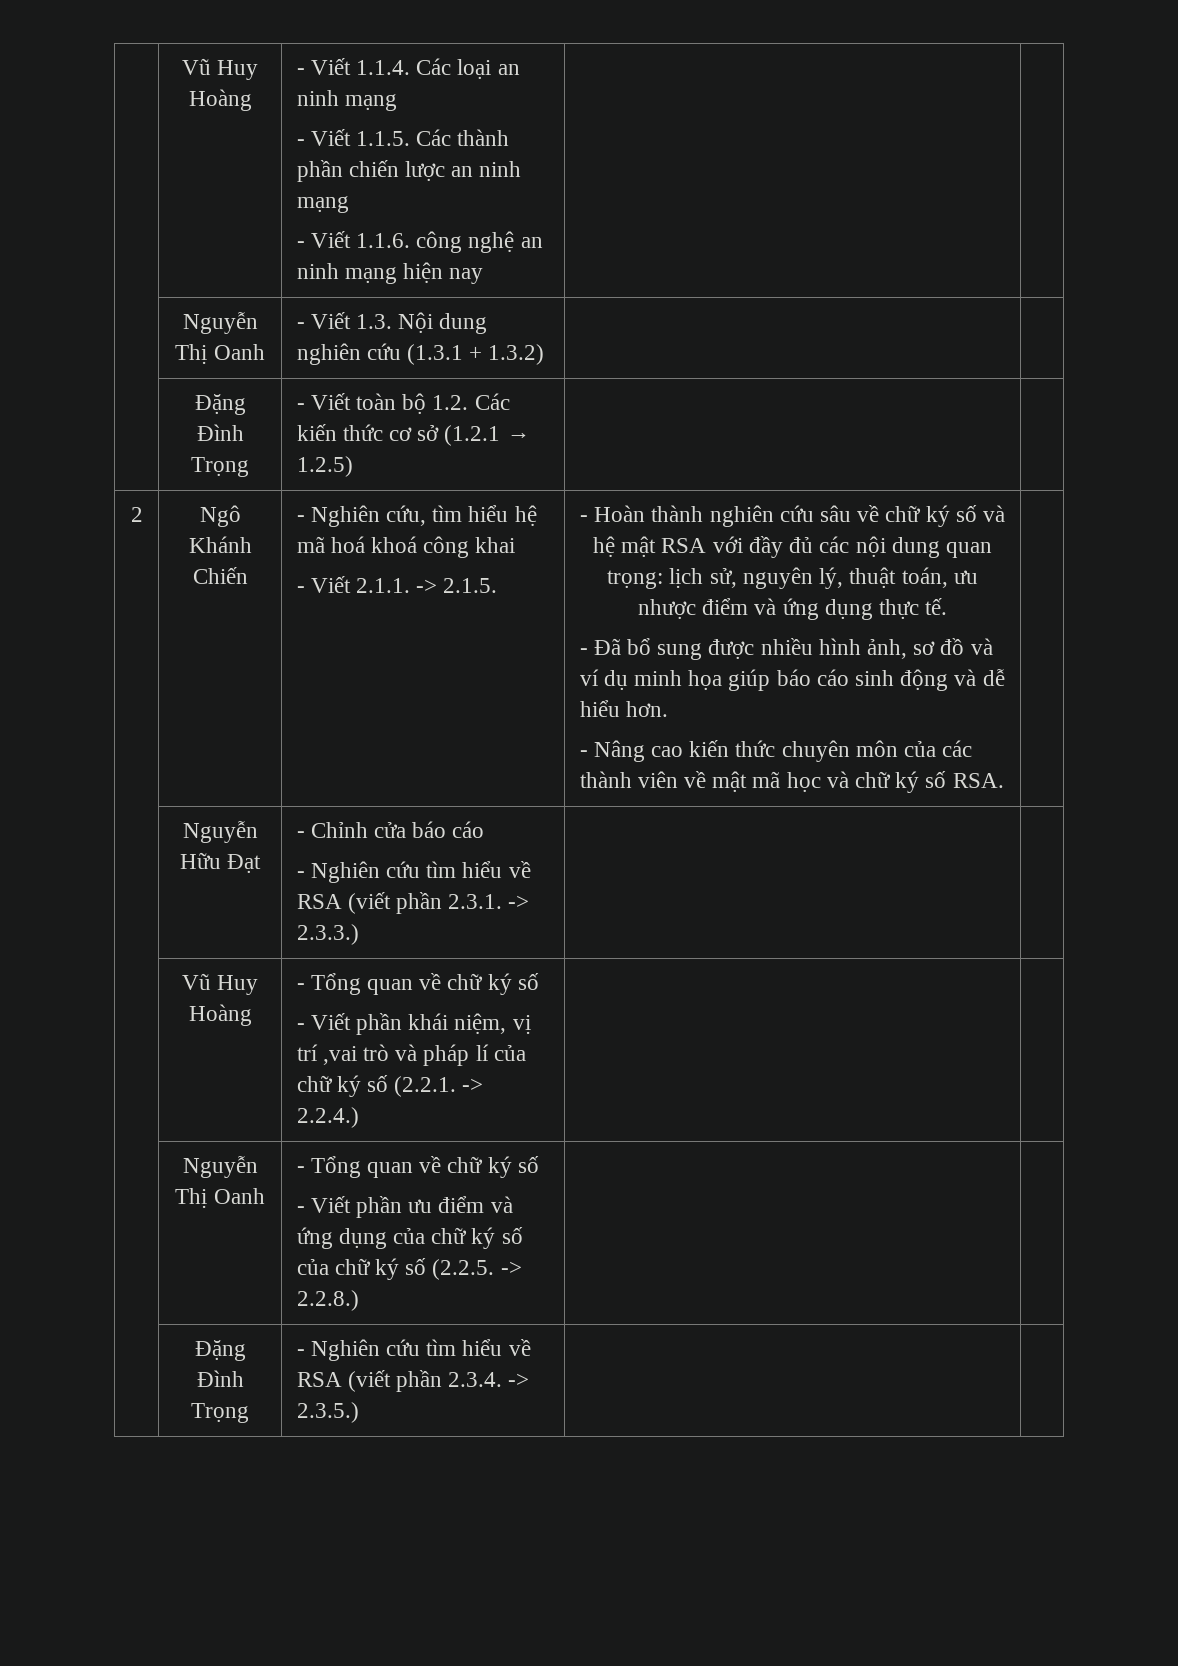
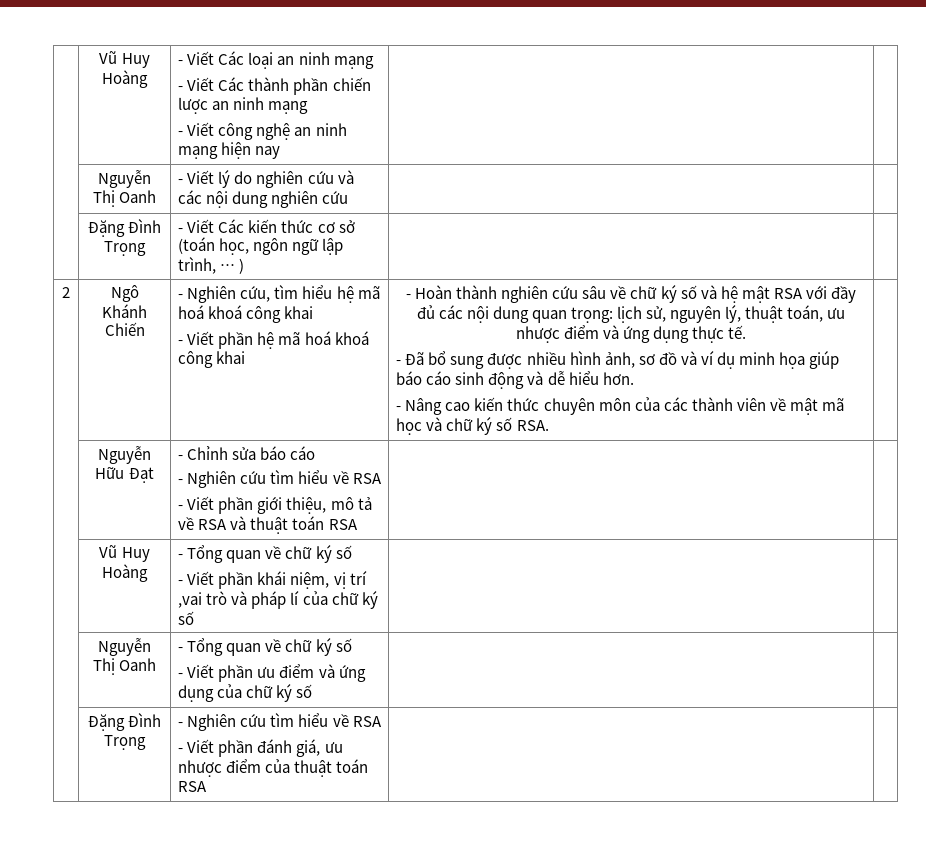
- | Vũ Huy Hoàng | - Viết 1.1.4. Các loại an ninh mạng
- - Viết 1.1.5. Các thành phần chiến lược an ninh mạng
- - Viết 1.1.6. công nghệ an ninh mạng hiện nay | |
+ | Vũ Huy Hoàng | - Viết Các loại an ninh mạng
+ - Viết Các thành phần chiến lược an ninh mạng
+ - Viết công nghệ an ninh mạng hiện nay | |
- | Nguyễn Thị Oanh | - Viết 1.3. Nội dung nghiên cứu (1.3.1 + 1.3.2) | |
+ | Nguyễn Thị Oanh | - Viết lý do nghiên cứu và các nội dung nghiên cứu | |
- | Đặng Đình Trọng | - Viết toàn bộ 1.2. Các kiến thức cơ sở (1.2.1 → 1.2.5) | |
+ | Đặng Đình Trọng | - Viết Các kiến thức cơ sở (toán học, ngôn ngữ lập trình, … ) | |
- - Viết 2.1.1. -> 2.1.5.
+ - Viết phần hệ mã hoá khoá công khai
- | Nguyễn Hữu Đạt | - Chỉnh cửa báo cáo
- - Nghiên cứu tìm hiểu về RSA (viết phần 2.3.1. -> 2.3.3.) | |
+ | Nguyễn Hữu Đạt | - Chỉnh sửa báo cáo
+ - Nghiên cứu tìm hiểu về RSA
+ - Viết phần giới thiệu, mô tả về RSA và thuật toán RSA | |
  | Vũ Huy Hoàng | - Tổng quan về chữ ký số
- - Viết phần khái niệm, vị trí ,vai trò và pháp lí của chữ ký số (2.2.1. -> 2.2.4.) | |
+ - Viết phần khái niệm, vị trí ,vai trò và pháp lí của chữ ký số | |
  | Nguyễn Thị Oanh | - Tổng quan về chữ ký số
- - Viết phần ưu điểm và ứng dụng của chữ ký số của chữ ký số (2.2.5. -> 2.2.8.) | |
+ - Viết phần ưu điểm và ứng dụng của chữ ký số | |
- | Đặng Đình Trọng | - Nghiên cứu tìm hiểu về RSA (viết phần 2.3.4. -> 2.3.5.) | |
+ | Đặng Đình Trọng | - Nghiên cứu tìm hiểu về RSA
+ - Viết phần đánh giá, ưu nhược điểm của thuật toán RSA | |

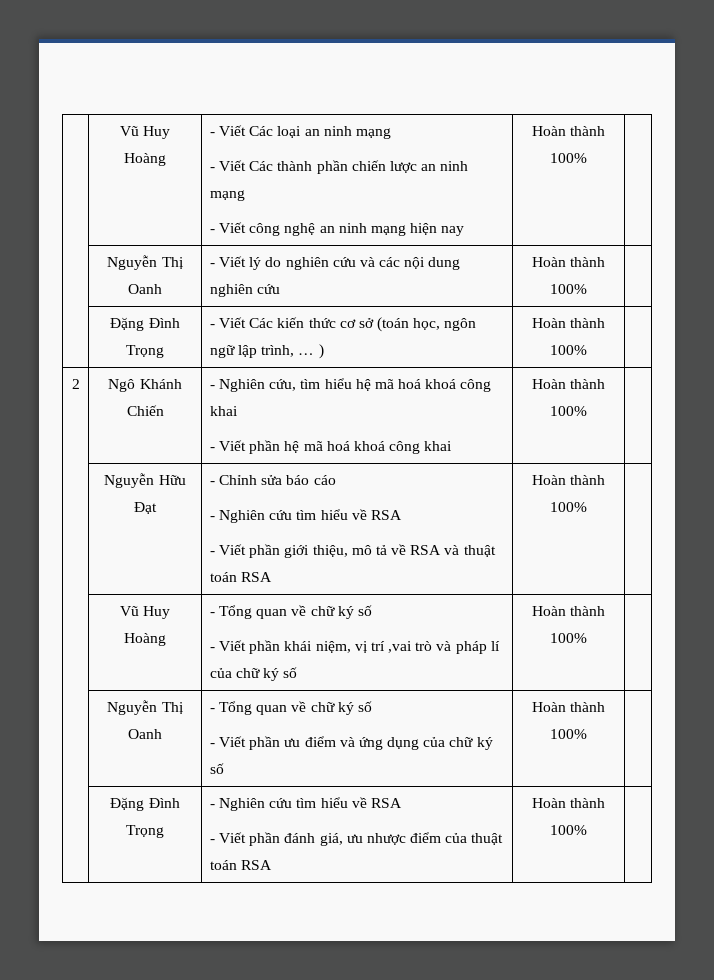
  | Vũ Huy Hoàng | - Viết Các loại an ninh mạng
  - Viết Các thành phần chiến lược an ninh mạng
- - Viết công nghệ an ninh mạng hiện nay | |
+ - Viết công nghệ an ninh mạng hiện nay | Hoàn thành 100% |
- | Nguyễn Thị Oanh | - Viết lý do nghiên cứu và các nội dung nghiên cứu | |
+ | Nguyễn Thị Oanh | - Viết lý do nghiên cứu và các nội dung nghiên cứu | Hoàn thành 100% |
- | Đặng Đình Trọng | - Viết Các kiến thức cơ sở (toán học, ngôn ngữ lập trình, … ) | |
+ | Đặng Đình Trọng | - Viết Các kiến thức cơ sở (toán học, ngôn ngữ lập trình, … ) | Hoàn thành 100% |
- - Viết phần hệ mã hoá khoá công khai | - Hoàn thành nghiên cứu sâu về chữ ký số và hệ mật RSA với đầy đủ các nội dung quan trọng: lịch sử, nguyên lý, thuật toán, ưu nhược điểm và ứng dụng thực tế.
- - Đã bổ sung được nhiều hình ảnh, sơ đồ và ví dụ minh họa giúp báo cáo sinh động và dễ hiểu hơn.
- - Nâng cao kiến thức chuyên môn của các thành viên về mật mã học và chữ ký số RSA.
+ - Viết phần hệ mã hoá khoá công khai | Hoàn thành 100%
  | Nguyễn Hữu Đạt | - Chỉnh sửa báo cáo
  - Nghiên cứu tìm hiểu về RSA
- - Viết phần giới thiệu, mô tả về RSA và thuật toán RSA | |
+ - Viết phần giới thiệu, mô tả về RSA và thuật toán RSA | Hoàn thành 100% |
  | Vũ Huy Hoàng | - Tổng quan về chữ ký số
- - Viết phần khái niệm, vị trí ,vai trò và pháp lí của chữ ký số | |
+ - Viết phần khái niệm, vị trí ,vai trò và pháp lí của chữ ký số | Hoàn thành 100% |
  | Nguyễn Thị Oanh | - Tổng quan về chữ ký số
- - Viết phần ưu điểm và ứng dụng của chữ ký số | |
+ - Viết phần ưu điểm và ứng dụng của chữ ký số | Hoàn thành 100% |
  | Đặng Đình Trọng | - Nghiên cứu tìm hiểu về RSA
- - Viết phần đánh giá, ưu nhược điểm của thuật toán RSA | |
+ - Viết phần đánh giá, ưu nhược điểm của thuật toán RSA | Hoàn thành 100% |

